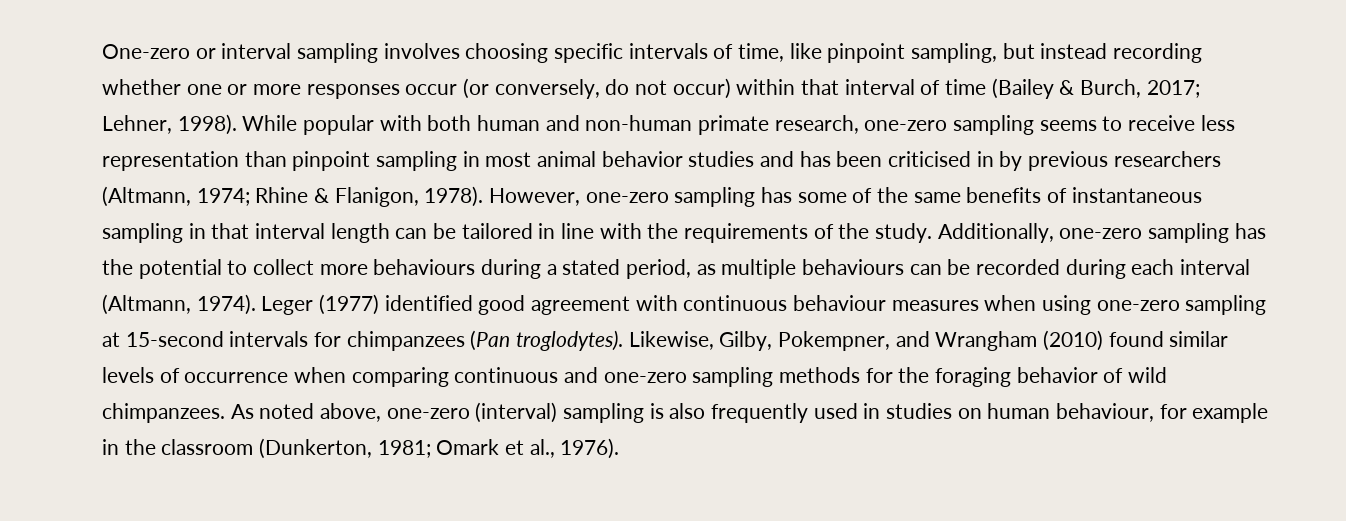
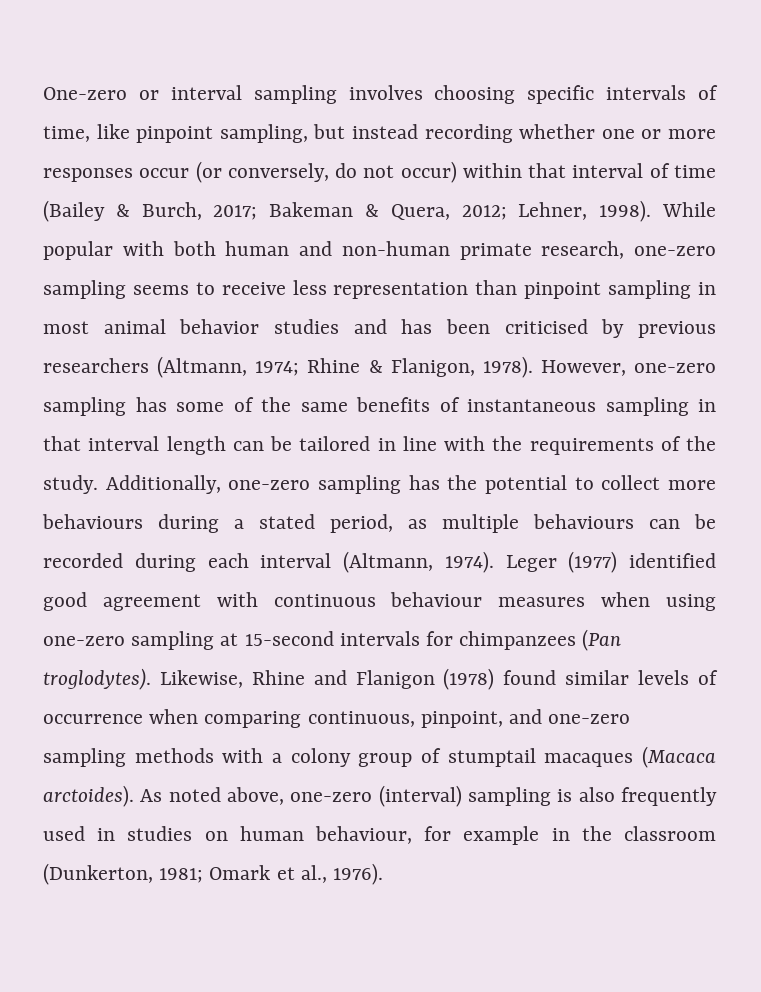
- One-zero or interval sampling involves choosing specific intervals of time, like pinpoint sampling, but instead recording whether one or more responses occur (or conversely, do not occur) within that interval of time (Bailey & Burch, 2017; Lehner, 1998).
+ One-zero or interval sampling involves choosing specific intervals of time, like pinpoint sampling, but instead recording whether one or more responses occur (or conversely, do not occur) within that interval of time (Bailey & Burch, 2017; Bakeman & Quera, 2012; Lehner, 1998).
- While popular with both human and non-human primate research, one-zero sampling seems to receive less representation than pinpoint sampling in most animal behavior studies and has been criticised in by previous researchers (Altmann, 1974; Rhine & Flanigon, 1978).
+ While popular with both human and non-human primate research, one-zero sampling seems to receive less representation than pinpoint sampling in most animal behavior studies and has been criticised by previous researchers (Altmann, 1974; Rhine & Flanigon, 1978).
- Likewise, Gilby, Pokempner, and Wrangham (2010) found similar levels of occurrence when comparing continuous and one-zero sampling methods for the foraging behavior of wild chimpanzees.
+ Likewise, Rhine and Flanigon (1978) found similar levels of occurrence when comparing continuous, pinpoint, and one-zero sampling methods with a colony group of stumptail macaques (Macaca arctoides).

